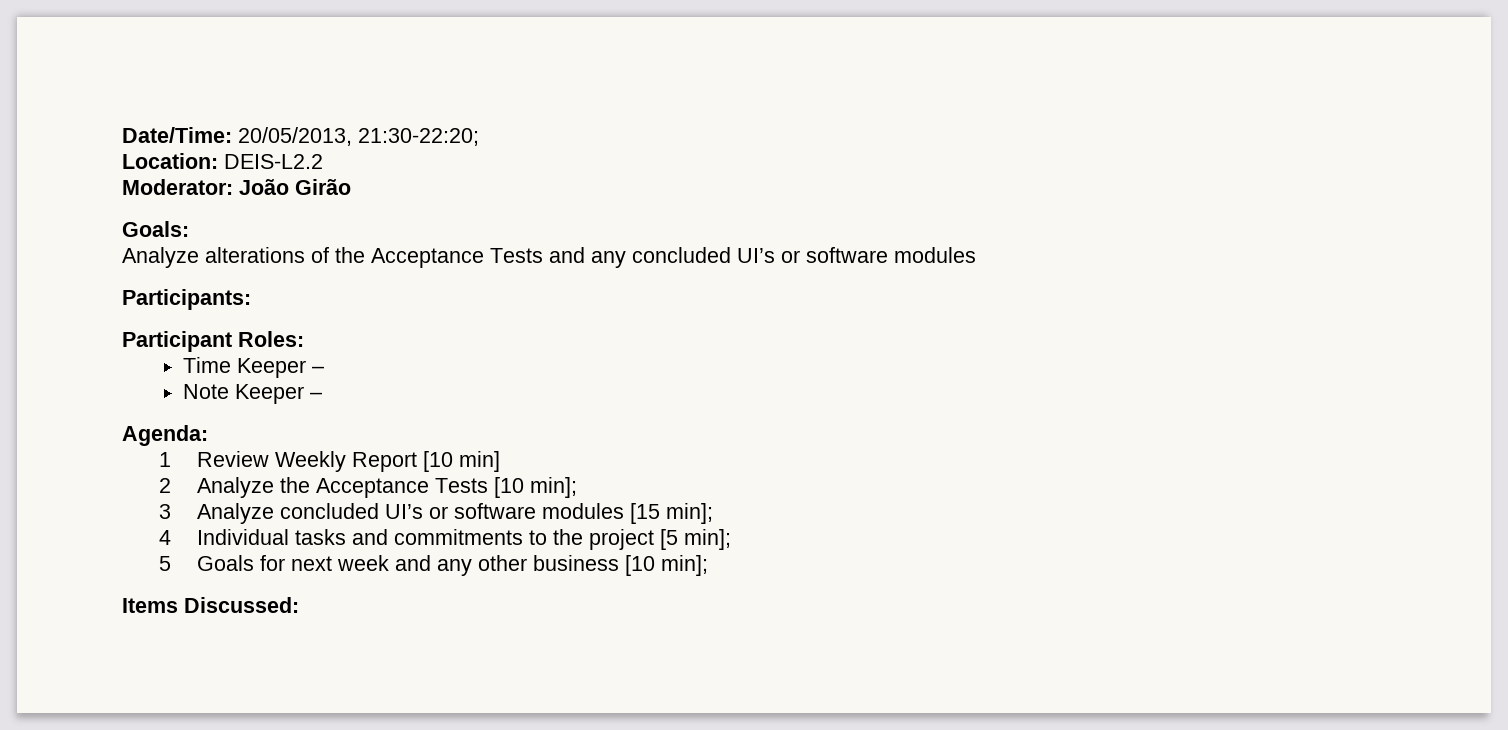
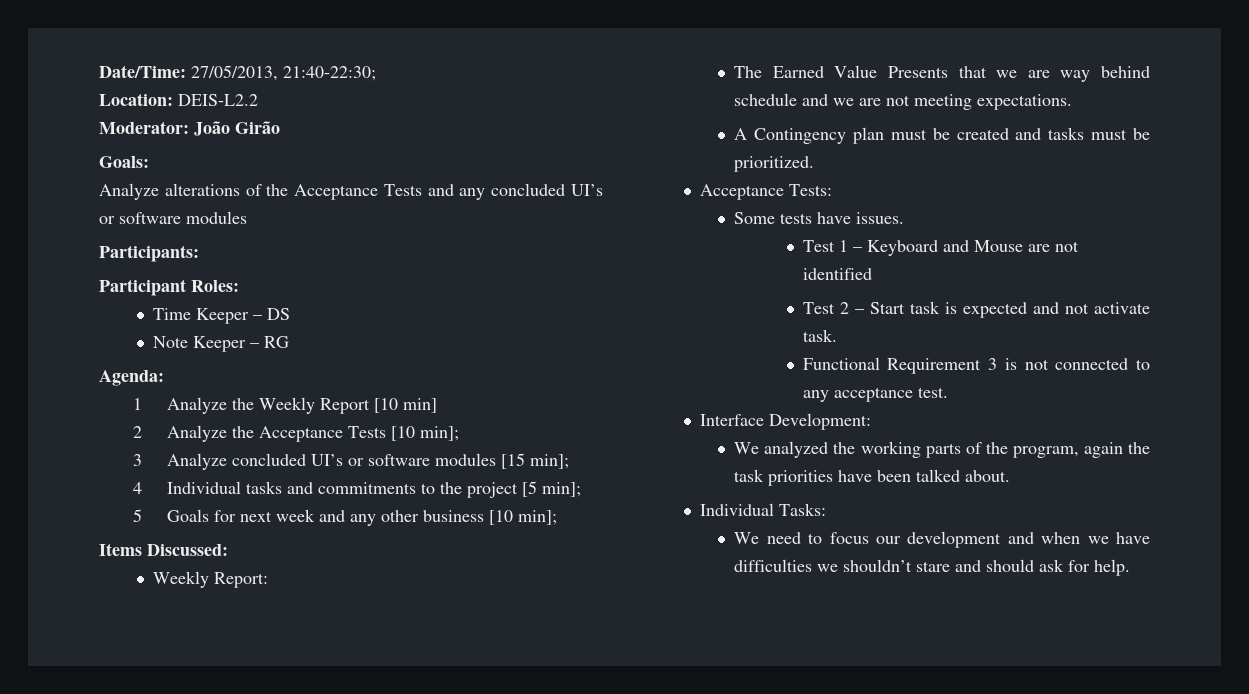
- Date/Time: 20/05/2013, 21:30-22:20;
+ Date/Time: 27/05/2013, 21:40-22:30;
- Time Keeper –
+ Time Keeper – DS
- Note Keeper –
+ Note Keeper – RG
- 1 Review Weekly Report [10 min]
+ 1 Analyze the Weekly Report [10 min]
+ Weekly Report:
+ The Earned Value Presents that we are way behind schedule and we are not meeting expectations.
+ A Contingency plan must be created and tasks must be prioritized.
+ Acceptance Tests:
+ Some tests have issues.
+ Test 1 – Keyboard and Mouse are not identified
+ Test 2 – Start task is expected and not activate task.
+ Functional Requirement 3 is not connected to any acceptance test.
+ Interface Development:
+ We analyzed the working parts of the program, again the task priorities have been talked about.
+ Individual Tasks:
+ We need to focus our development and when we have difficulties we shouldn’t stare and should ask for help.

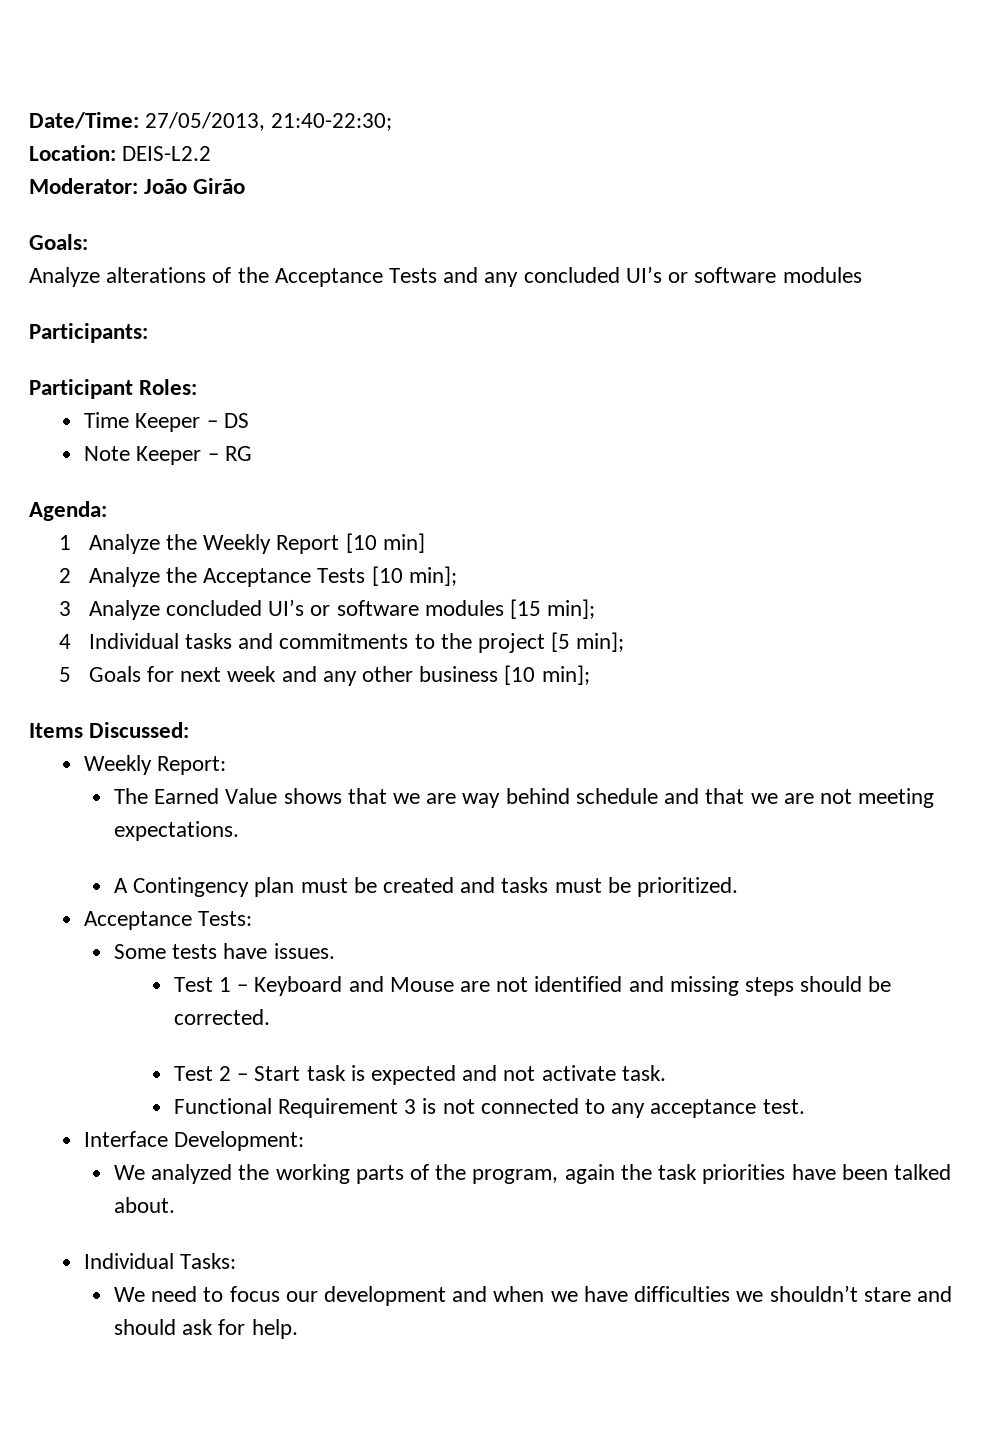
- The Earned Value Presents that we are way behind schedule and we are not meeting expectations.
+ The Earned Value shows that we are way behind schedule and that we are not meeting expectations.
- Test 1 – Keyboard and Mouse are not identified
+ Test 1 – Keyboard and Mouse are not identified and missing steps should be corrected.

